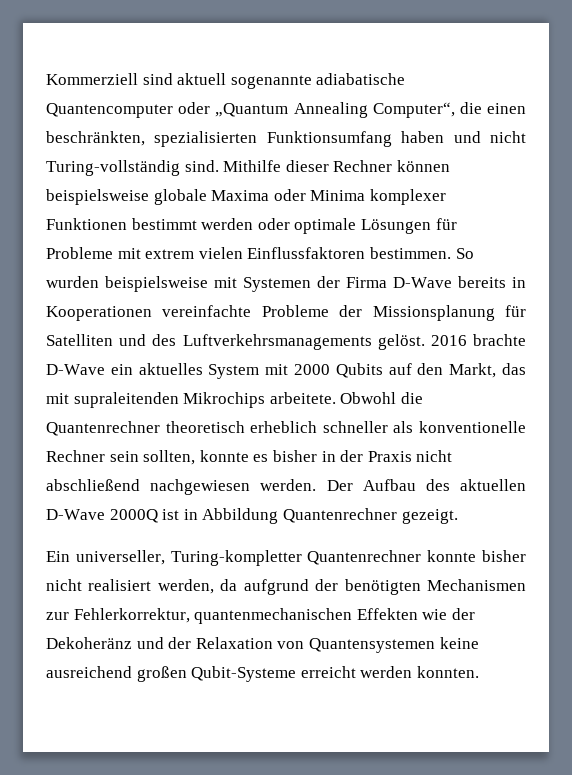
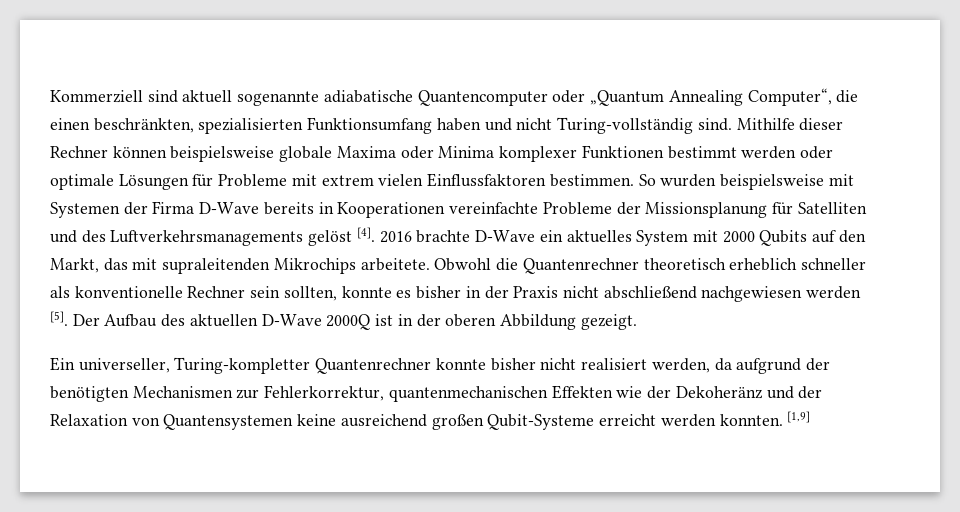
- So wurden beispielsweise mit Systemen der Firma D-Wave bereits in Kooperationen vereinfachte Probleme der Missionsplanung für Satelliten und des Luftverkehrsmanagements gelöst.
+ So wurden beispielsweise mit Systemen der Firma D-Wave bereits in Kooperationen vereinfachte Probleme der Missionsplanung für Satelliten und des Luftverkehrsmanagements gelöst [4].
- Obwohl die Quantenrechner theoretisch erheblich schneller als konventionelle Rechner sein sollten, konnte es bisher in der Praxis nicht abschließend nachgewiesen werden.
+ Obwohl die Quantenrechner theoretisch erheblich schneller als konventionelle Rechner sein sollten, konnte es bisher in der Praxis nicht abschließend nachgewiesen werden [5].
- Der Aufbau des aktuellen D-Wave 2000Q ist in Abbildung Quantenrechner gezeigt.
+ Der Aufbau des aktuellen D-Wave 2000Q ist in der oberen Abbildung gezeigt.
+ [1,9]

